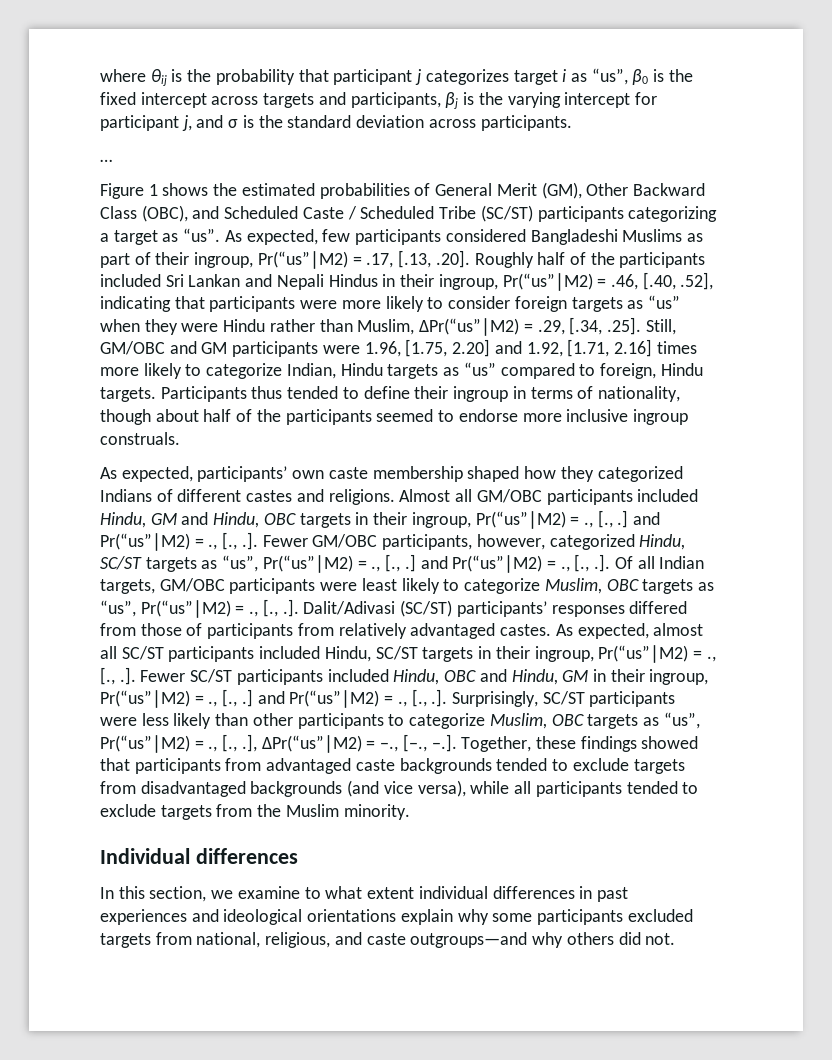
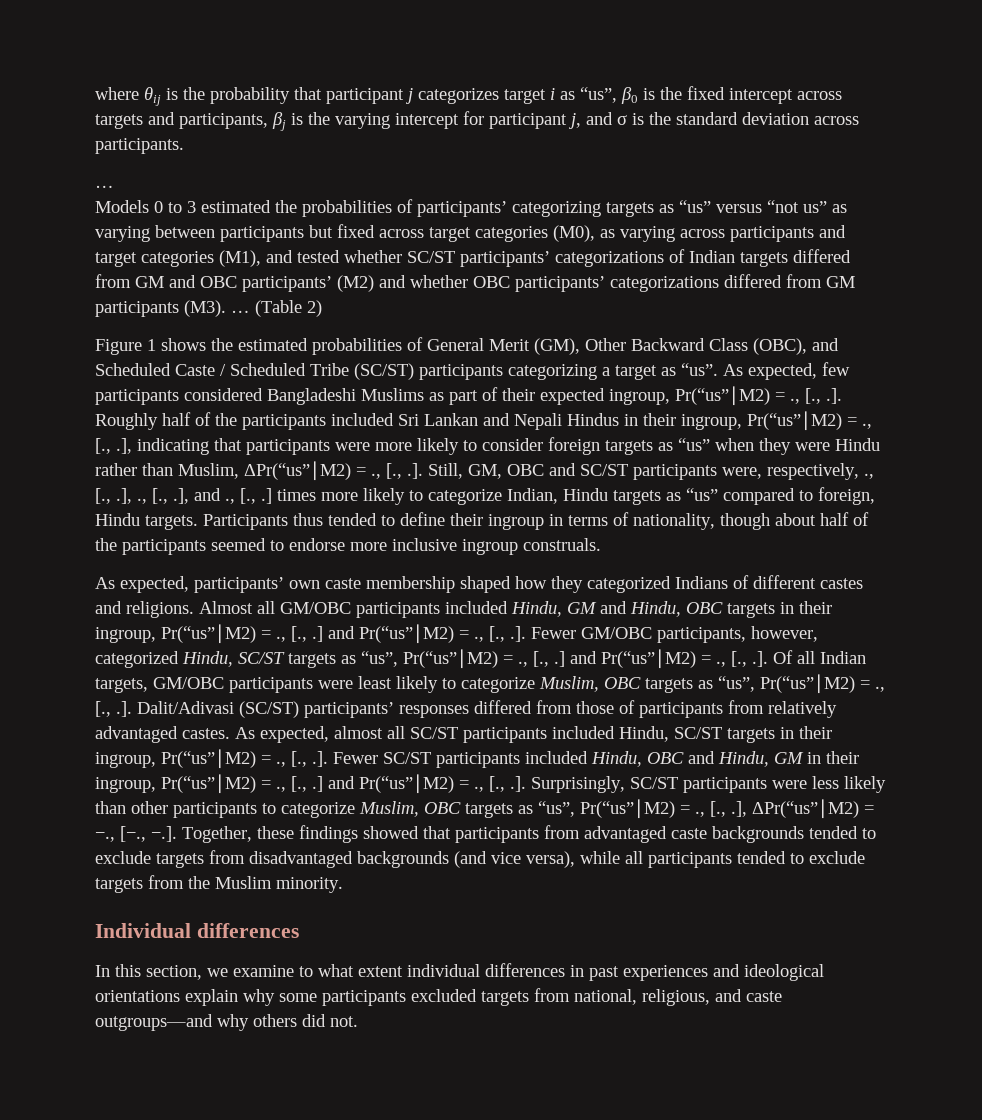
+ Models 0 to 3 estimated the probabilities of participants’ categorizing targets as “us” versus “not us” as varying between participants but fixed across target categories (M0), as varying across participants and target categories (M1), and tested whether SC/ST participants’ categorizations of Indian targets differed from GM and OBC participants’ (M2) and whether OBC participants’ categorizations differed from GM participants (M3). … (Table 2)
- As expected, few participants considered Bangladeshi Muslims as part of their ingroup, Pr(“us”∣M2) = .17, [.13, .20]. Roughly half of the participants included Sri Lankan and Nepali Hindus in their ingroup, Pr(“us”∣M2) = .46, [.40, .52], indicating that participants were more likely to consider foreign targets as “us” when they were Hindu rather than Muslim, ΔPr(“us”∣M2) = .29, [.34, .25]. Still, GM/OBC and GM participants were 1.96, [1.75, 2.20] and 1.92, [1.71, 2.16] times more likely to categorize Indian, Hindu targets as “us” compared to foreign, Hindu targets.
+ As expected, few participants considered Bangladeshi Muslims as part of their expected ingroup, Pr(“us”∣M2) = ., [., .]. Roughly half of the participants included Sri Lankan and Nepali Hindus in their ingroup, Pr(“us”∣M2) = ., [., .], indicating that participants were more likely to consider foreign targets as “us” when they were Hindu rather than Muslim, ΔPr(“us”∣M2) = ., [., .]. Still, GM, OBC and SC/ST participants were, respectively, ., [., .], ., [., .], and ., [., .] times more likely to categorize Indian, Hindu targets as “us” compared to foreign, Hindu targets.

